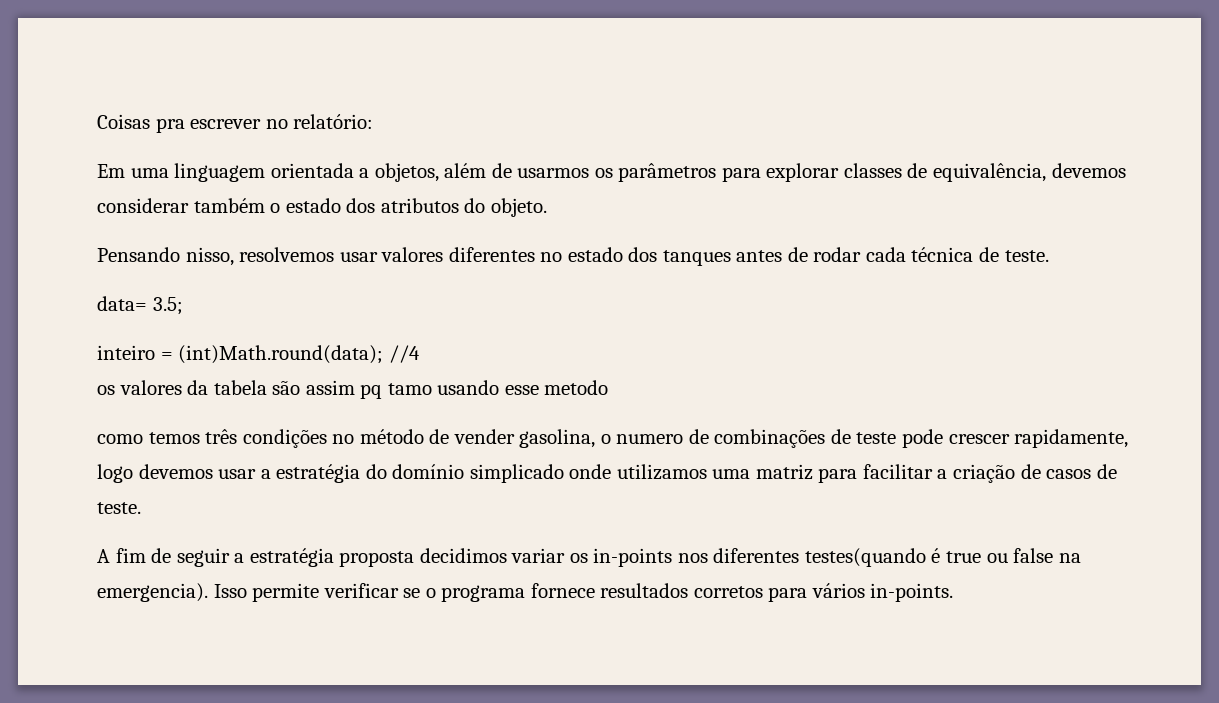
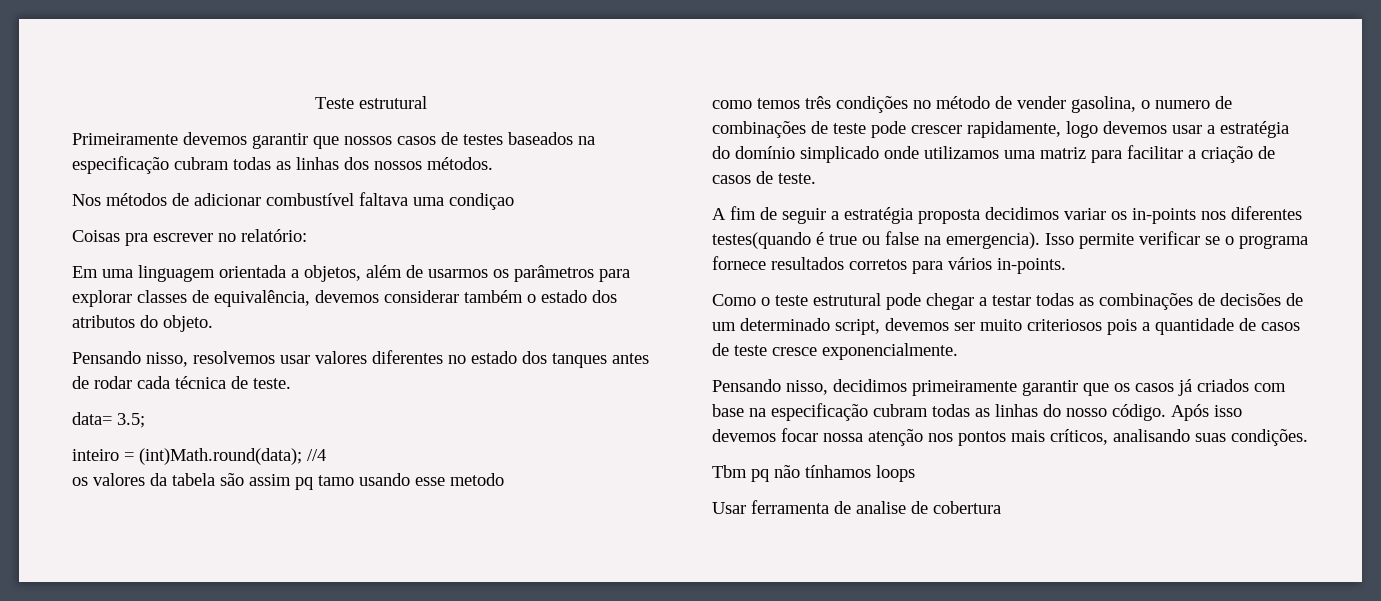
+ Teste estrutural
+ Primeiramente devemos garantir que nossos casos de testes baseados na especificação cubram todas as linhas dos nossos métodos.
+ Nos métodos de adicionar combustível faltava uma condiçao
+ Como o teste estrutural pode chegar a testar todas as combinações de decisões de um determinado script, devemos ser muito criteriosos pois a quantidade de casos de teste cresce exponencialmente.
+ Pensando nisso, decidimos primeiramente garantir que os casos já criados com base na especificação cubram todas as linhas do nosso código. Após isso devemos focar nossa atenção nos pontos mais críticos, analisando suas condições.
+ Tbm pq não tínhamos loops
+ Usar ferramenta de analise de cobertura

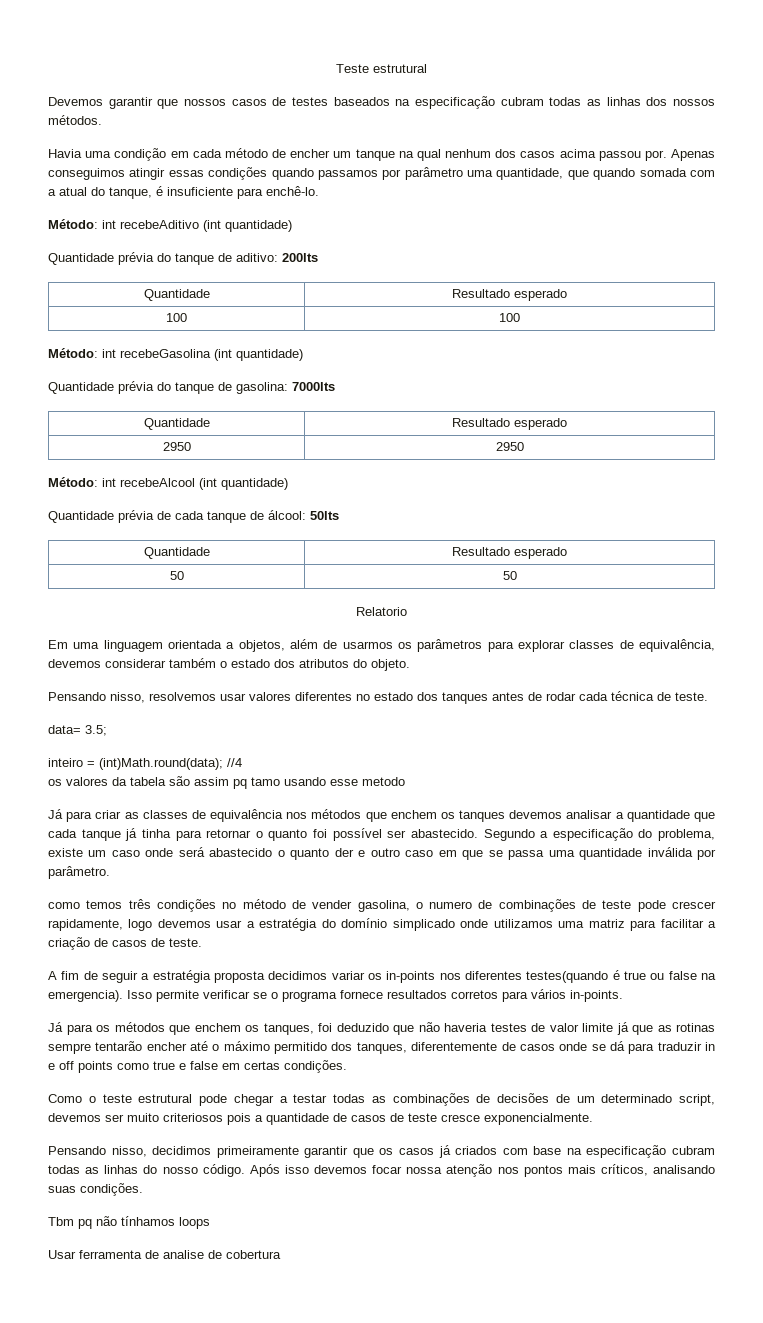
- Primeiramente devemos garantir que nossos casos de testes baseados na especificação cubram todas as linhas dos nossos métodos.
+ Devemos garantir que nossos casos de testes baseados na especificação cubram todas as linhas dos nossos métodos.
- Nos métodos de adicionar combustível faltava uma condiçao
- Coisas pra escrever no relatório:
+ Havia uma condição em cada método de encher um tanque na qual nenhum dos casos acima passou por. Apenas conseguimos atingir essas condições quando passamos por parâmetro uma quantidade, que quando somada com a atual do tanque, é insuficiente para enchê-lo.
+ Método: int recebeAditivo (int quantidade)
+ Quantidade prévia do tanque de aditivo: 200lts
+ Quantidade | Resultado esperado
+ 100 | 100
+ Método: int recebeGasolina (int quantidade)
+ Quantidade prévia do tanque de gasolina: 7000lts
+ Quantidade | Resultado esperado
+ 2950 | 2950
+ Método: int recebeAlcool (int quantidade)
+ Quantidade prévia de cada tanque de álcool: 50lts
+ Quantidade | Resultado esperado
+ 50 | 50
+ Relatorio
+ Já para criar as classes de equivalência nos métodos que enchem os tanques devemos analisar a quantidade que cada tanque já tinha para retornar o quanto foi possível ser abastecido. Segundo a especificação do problema, existe um caso onde será abastecido o quanto der e outro caso em que se passa uma quantidade inválida por parâmetro.
+ Já para os métodos que enchem os tanques, foi deduzido que não haveria testes de valor limite já que as rotinas sempre tentarão encher até o máximo permitido dos tanques, diferentemente de casos onde se dá para traduzir in e off points como true e false em certas condições.

